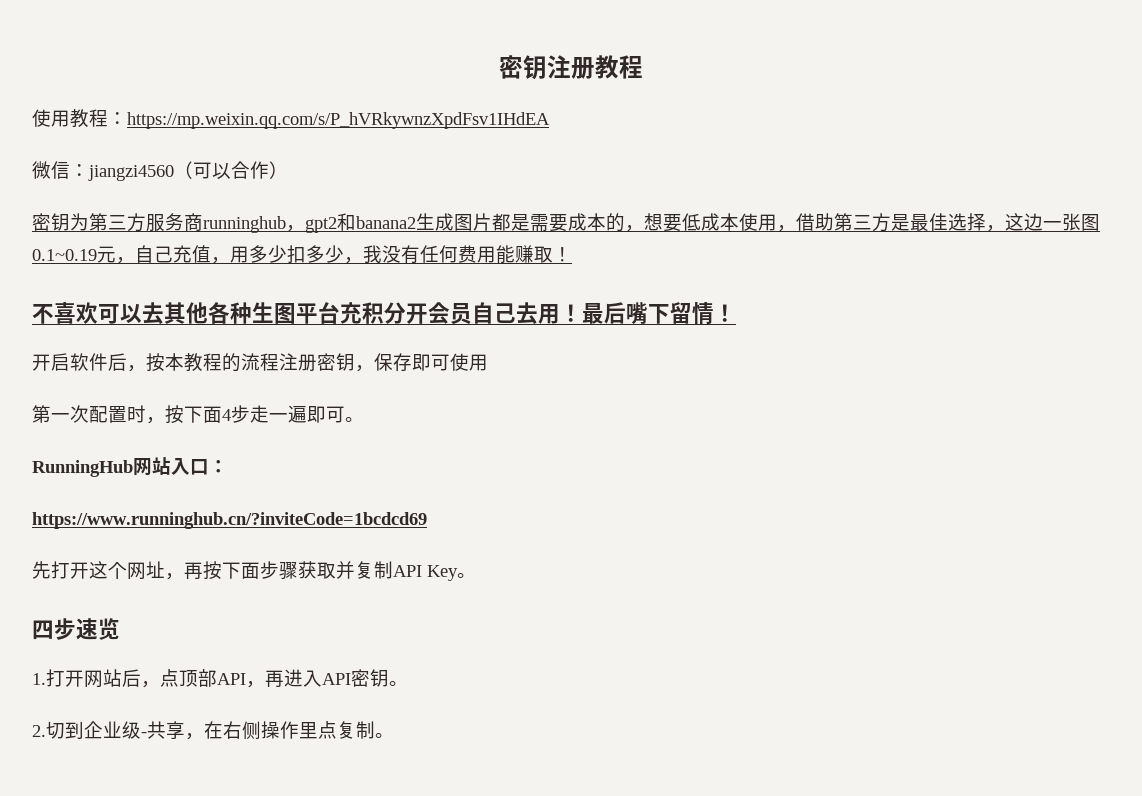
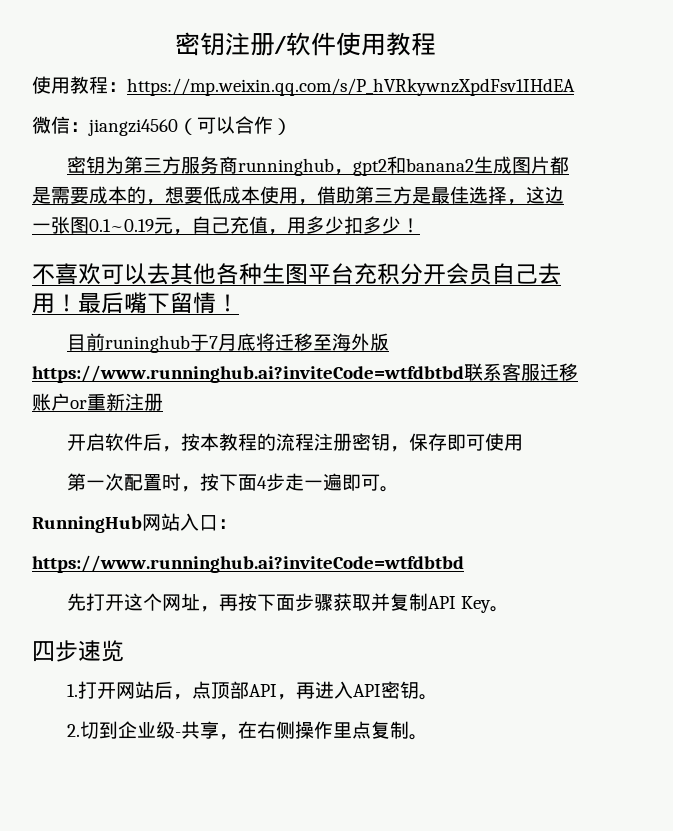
- 密钥注册教程
+ 密钥注册/软件使用教程
- 密钥为第三方服务商runninghub，gpt2和banana2生成图片都是需要成本的，想要低成本使用，借助第三方是最佳选择，这边一张图0.1~0.19元，自己充值，用多少扣多少，我没有任何费用能赚取！
+ 密钥为第三方服务商runninghub，gpt2和banana2生成图片都是需要成本的，想要低成本使用，借助第三方是最佳选择，这边一张图0.1~0.19元，自己充值，用多少扣多少！
+ 目前runinghub于7月底将迁移至海外版https://www.runninghub.ai?inviteCode=wtfdbtbd联系客服迁移账户or重新注册
  RunningHub网站入口：
- https://www.runninghub.cn/?inviteCode=1bcdcd69
+ https://www.runninghub.ai?inviteCode=wtfdbtbd

